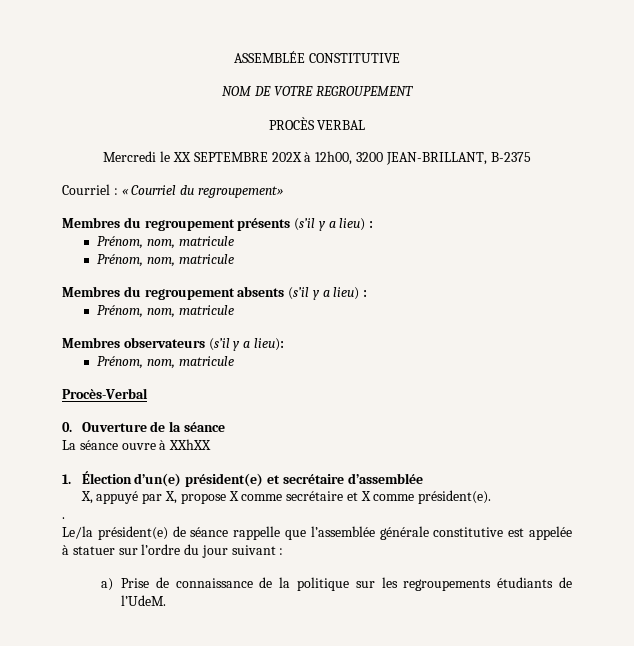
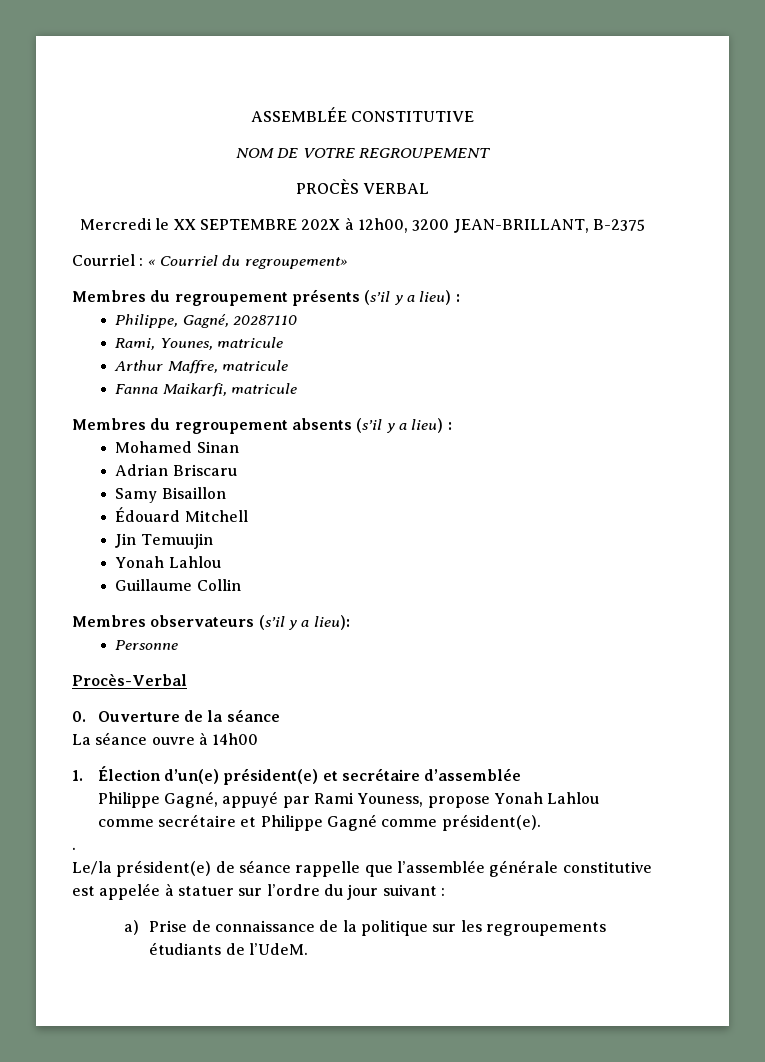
  Membres du regroupement présents (s’il y a lieu) :
- Prénom, nom, matricule
- Prénom, nom, matricule
+ Philippe, Gagné, 20287110
+ Rami, Younes, matricule
+ Arthur Maffre, matricule
+ Fanna Maikarfi, matricule
  Membres du regroupement absents (s’il y a lieu) :
- Prénom, nom, matricule
+ Mohamed Sinan
+ Adrian Briscaru
+ Samy Bisaillon
+ Édouard Mitchell
+ Jin Temuujin
+ Yonah Lahlou
+ Guillaume Collin
  Membres observateurs (s’il y a lieu):
- Prénom, nom, matricule
+ Personne
- La séance ouvre à XXhXX
+ La séance ouvre à 14h00
- X, appuyé par X, propose X comme secrétaire et X comme président(e).
+ Philippe Gagné, appuyé par Rami Youness, propose Yonah Lahlou comme secrétaire et Philippe Gagné comme président(e).

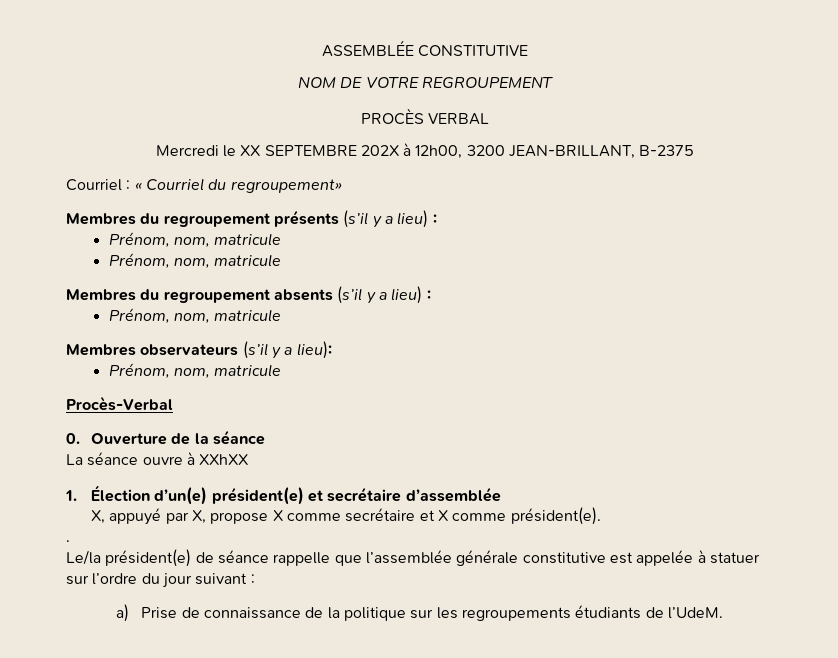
  Membres du regroupement présents (s’il y a lieu) :
- Philippe, Gagné, 20287110
- Rami, Younes, matricule
- Arthur Maffre, matricule
- Fanna Maikarfi, matricule
+ Prénom, nom, matricule
+ Prénom, nom, matricule
  Membres du regroupement absents (s’il y a lieu) :
- Mohamed Sinan
- Adrian Briscaru
- Samy Bisaillon
- Édouard Mitchell
- Jin Temuujin
- Yonah Lahlou
- Guillaume Collin
+ Prénom, nom, matricule
  Membres observateurs (s’il y a lieu):
- Personne
+ Prénom, nom, matricule
- La séance ouvre à 14h00
+ La séance ouvre à XXhXX
- Philippe Gagné, appuyé par Rami Youness, propose Yonah Lahlou comme secrétaire et Philippe Gagné comme président(e).
+ X, appuyé par X, propose X comme secrétaire et X comme président(e).

